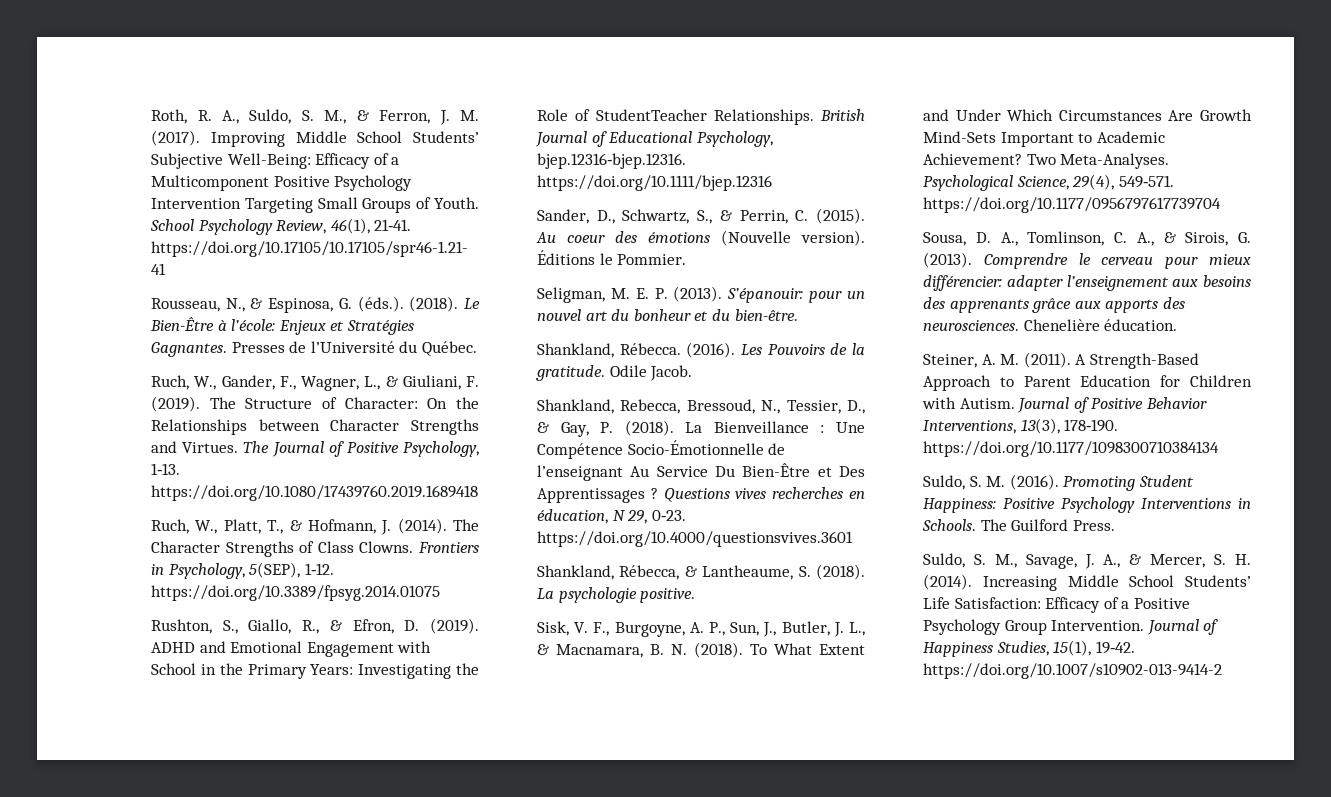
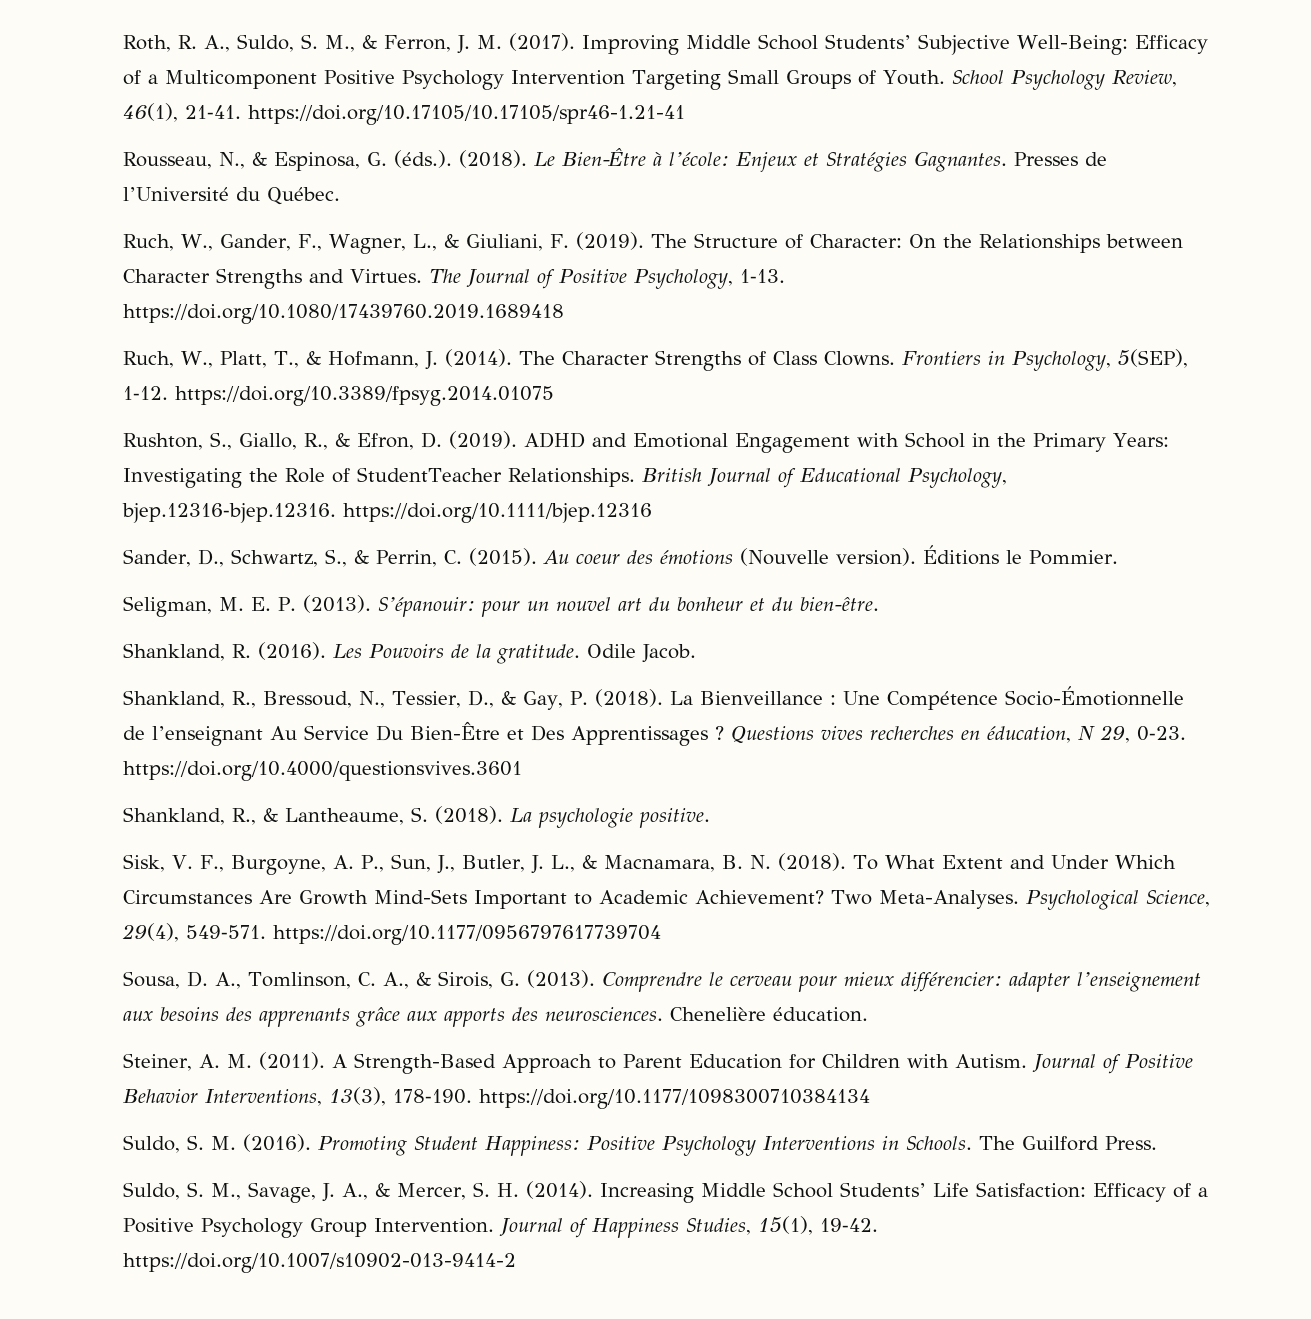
- Shankland, Rébecca. (2016).
+ Shankland, R. (2016).
- Shankland, Rebecca, Bressoud, N., Tessier, D., & Gay, P. (2018).
+ Shankland, R., Bressoud, N., Tessier, D., & Gay, P. (2018).
- Shankland, Rébecca, & Lantheaume, S. (2018).
+ Shankland, R., & Lantheaume, S. (2018).

